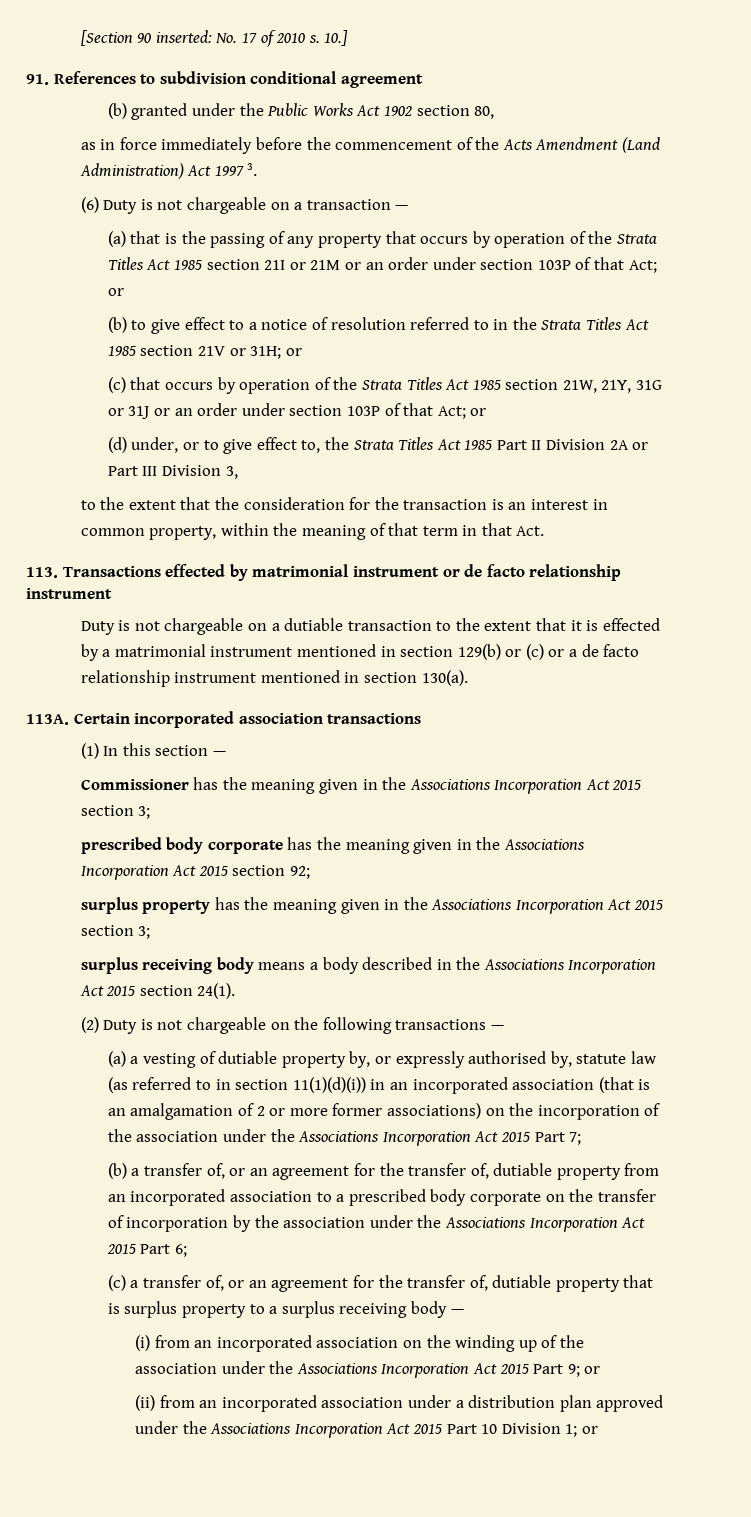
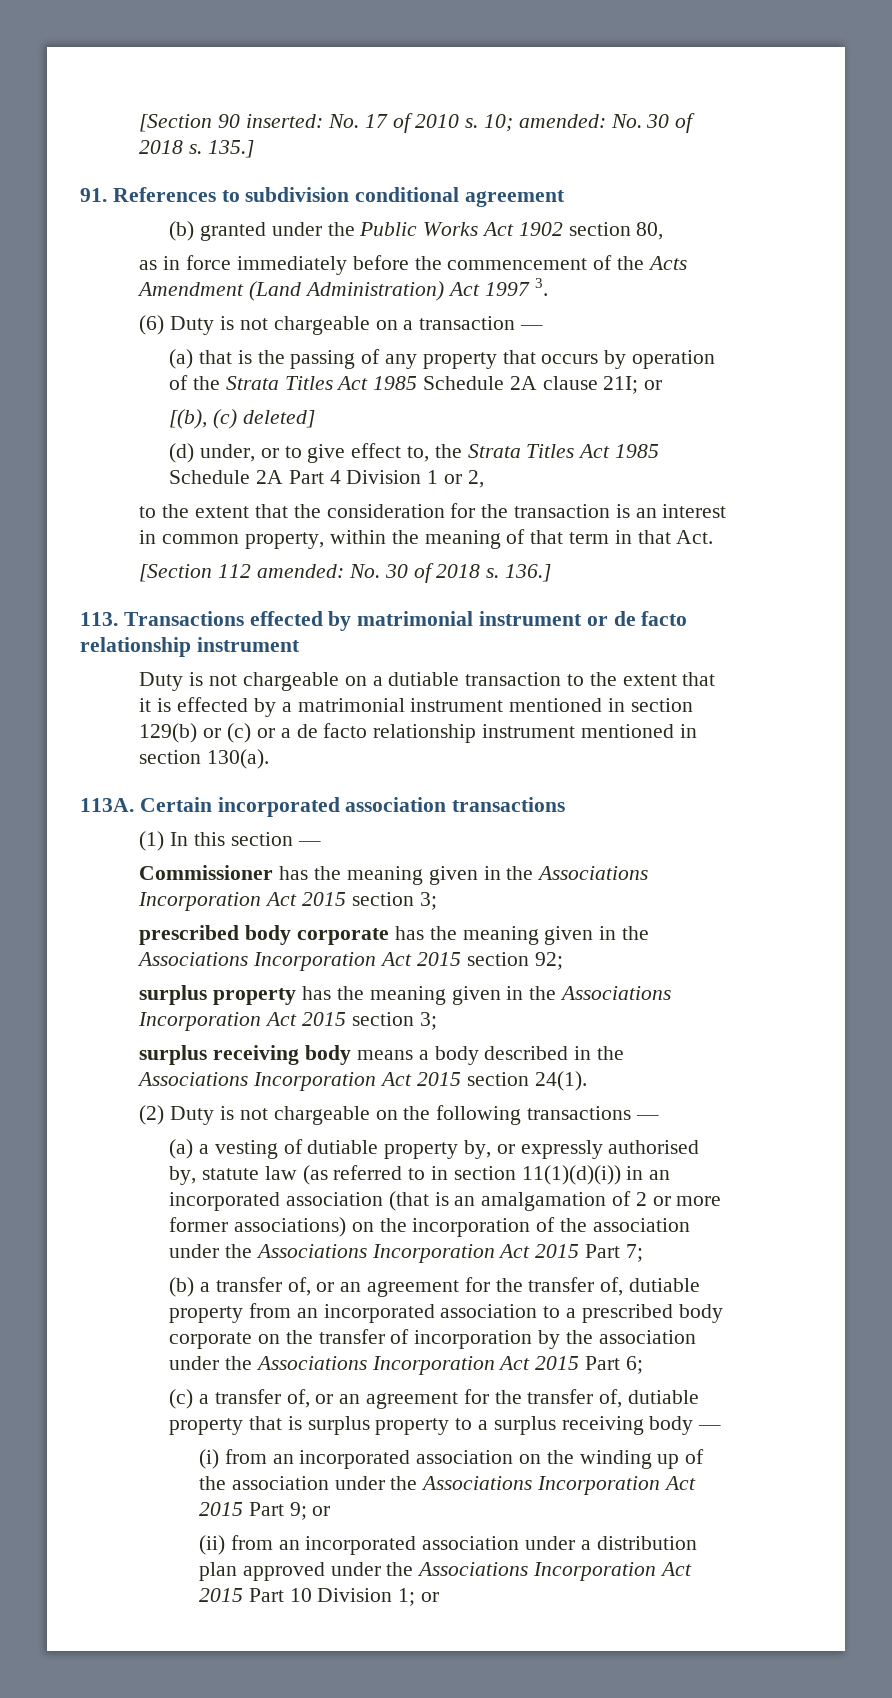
- 10.]
+ 10; amended: No. 30 of 2018 s. 135.]
- (a) that is the passing of any property that occurs by operation of the Strata Titles Act 1985 section 21I or 21M or an order under section 103P of that Act; or
- (b) to give effect to a notice of resolution referred to in the Strata Titles Act 1985 section 21V or 31H; or
- (c) that occurs by operation of the Strata Titles Act 1985 section 21W, 21Y, 31G or 31J or an order under section 103P of that Act; or
+ (a) that is the passing of any property that occurs by operation of the Strata Titles Act 1985 Schedule 2A clause 21I; or
+ [(b), (c) deleted]
- (d) under, or to give effect to, the Strata Titles Act 1985 Part II Division 2A or Part III Division 3,
+ (d) under, or to give effect to, the Strata Titles Act 1985 Schedule 2A Part 4 Division 1 or 2,
+ [Section 112 amended: No. 30 of 2018 s. 136.]

